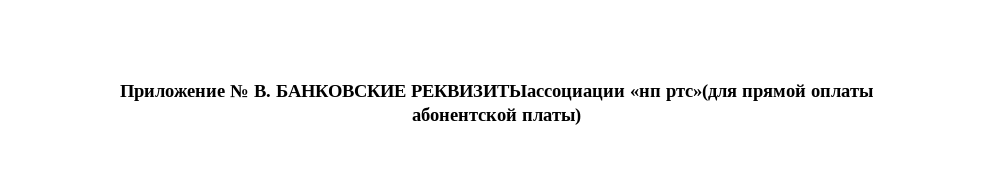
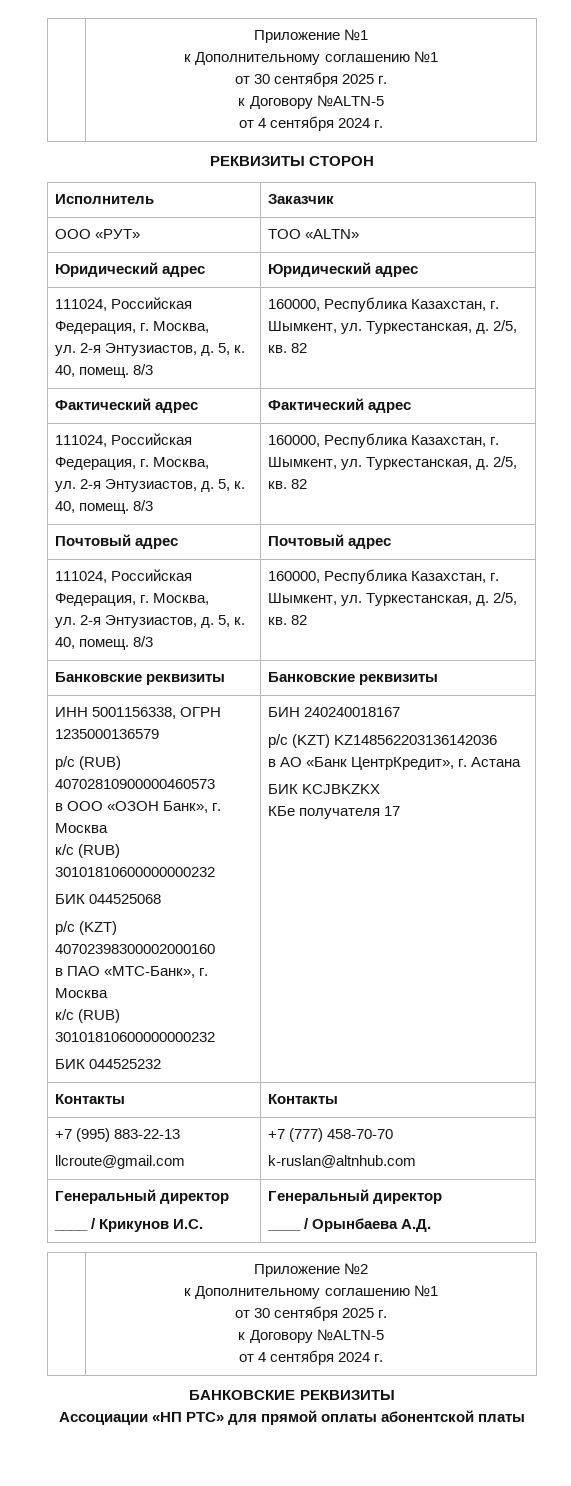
- Приложение № B. БАНКОВСКИЕ РЕКВИЗИТЫассоциации «нп ртс»(для прямой оплаты абонентской платы)
+ | Приложение №1
+ к Дополнительному соглашению №1
+ от 30 сентября 2025 г.
+ к Договору №ALTN-5
+ от 4 сентября 2024 г.
+ РЕКВИЗИТЫ СТОРОН
+ Исполнитель | Заказчик
+ ООО «РУТ» | ТОО «ALTN»
+ Юридический адрес | Юридический адрес
+ 111024, Российская Федерация, г. Москва,
+ ул. 2-я Энтузиастов, д. 5, к. 40, помещ. 8/3 | 160000, Республика Казахстан, г. Шымкент, ул. Туркестанская, д. 2/5, кв. 82
+ Фактический адрес | Фактический адрес
+ 111024, Российская Федерация, г. Москва,
+ ул. 2-я Энтузиастов, д. 5, к. 40, помещ. 8/3 | 160000, Республика Казахстан, г. Шымкент, ул. Туркестанская, д. 2/5, кв. 82
+ Почтовый адрес | Почтовый адрес
+ 111024, Российская Федерация, г. Москва,
+ ул. 2-я Энтузиастов, д. 5, к. 40, помещ. 8/3 | 160000, Республика Казахстан, г. Шымкент, ул. Туркестанская, д. 2/5, кв. 82
+ Банковские реквизиты | Банковские реквизиты
+ ИНН 5001156338, ОГРН 1235000136579
+ р/с (RUB) 40702810900000460573
+ в ООО «ОЗОН Банк», г. Москва
+ к/с (RUB) 30101810600000000232
+ БИК 044525068
+ р/с (KZT) 40702398300002000160
+ в ПАО «МТС-Банк», г. Москва
+ к/с (RUB) 30101810600000000232
+ БИК 044525232 | БИН 240240018167
+ р/с (KZT) KZ148562203136142036
+ в АО «Банк ЦентрКредит», г. Астана
+ БИК KCJBKZKX
+ КБе получателя 17
+ Контакты | Контакты
+ +7 (995) 883-22-13
+ llcroute@gmail.com | +7 (777) 458-70-70
+ k-ruslan@altnhub.com
+ Генеральный директор
+ ____ / Крикунов И.С. | Генеральный директор
+ ____ / Орынбаева А.Д.
+ | Приложение №2
+ к Дополнительному соглашению №1
+ от 30 сентября 2025 г.
+ к Договору №ALTN-5
+ от 4 сентября 2024 г.
+ БАНКОВСКИЕ РЕКВИЗИТЫ
+ Ассоциации «НП РТС» для прямой оплаты абонентской платы

